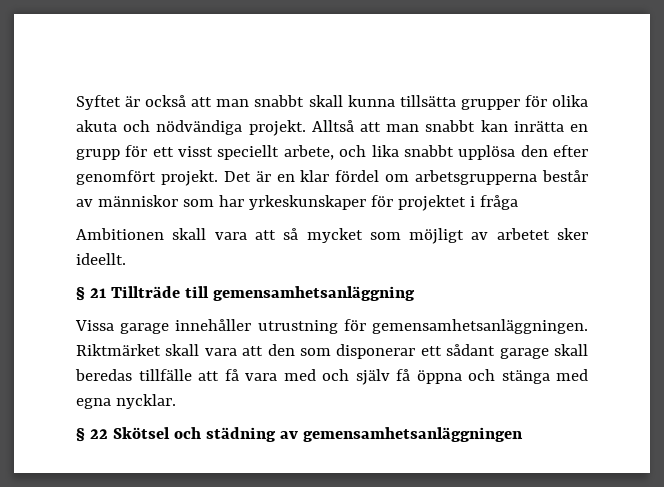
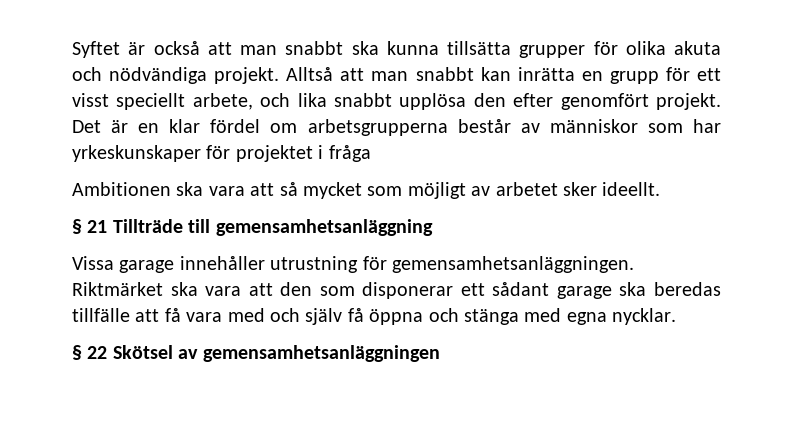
- Syftet är också att man snabbt skall kunna tillsätta grupper för olika akuta och nödvändiga projekt.
+ Syftet är också att man snabbt ska kunna tillsätta grupper för olika akuta och nödvändiga projekt.
- Ambitionen skall vara att så mycket som möjligt av arbetet sker ideellt.
+ Ambitionen ska vara att så mycket som möjligt av arbetet sker ideellt.
- Riktmärket skall vara att den som disponerar ett sådant garage skall beredas tillfälle att få vara med och själv få öppna och stänga med egna nycklar.
+ Riktmärket ska vara att den som disponerar ett sådant garage ska beredas tillfälle att få vara med och själv få öppna och stänga med egna nycklar.
- § 22 Skötsel och städning av gemensamhetsanläggningen
+ § 22 Skötsel av gemensamhetsanläggningen

